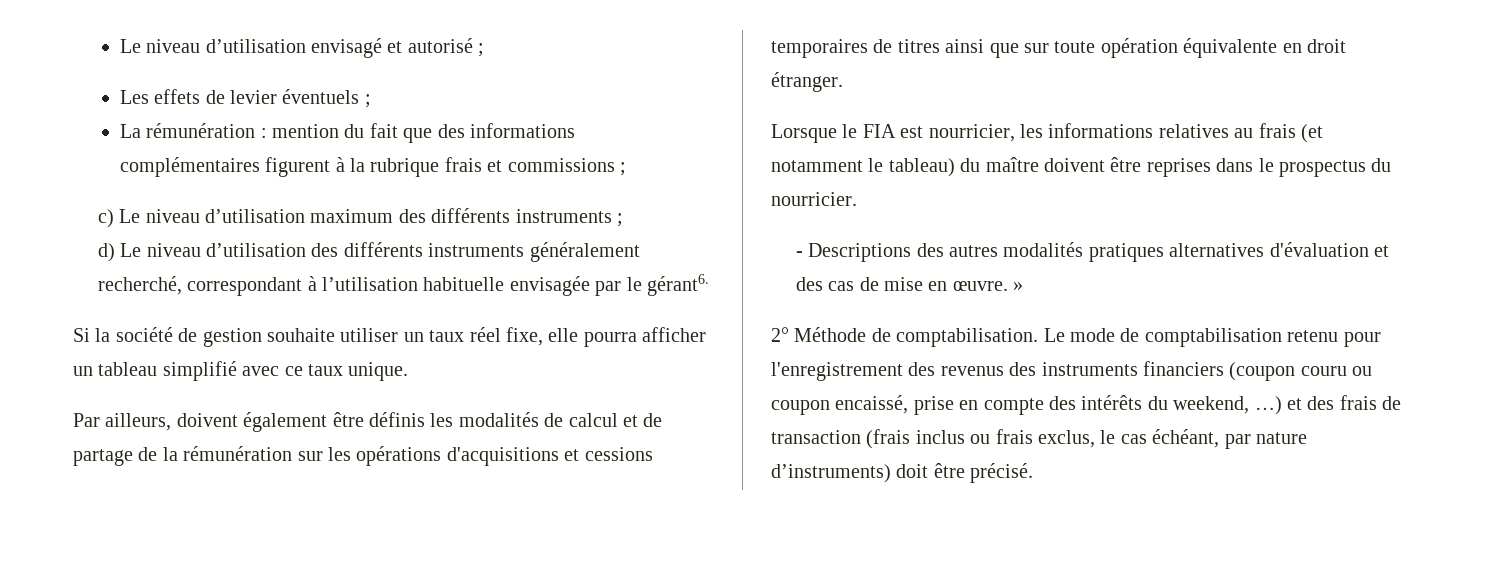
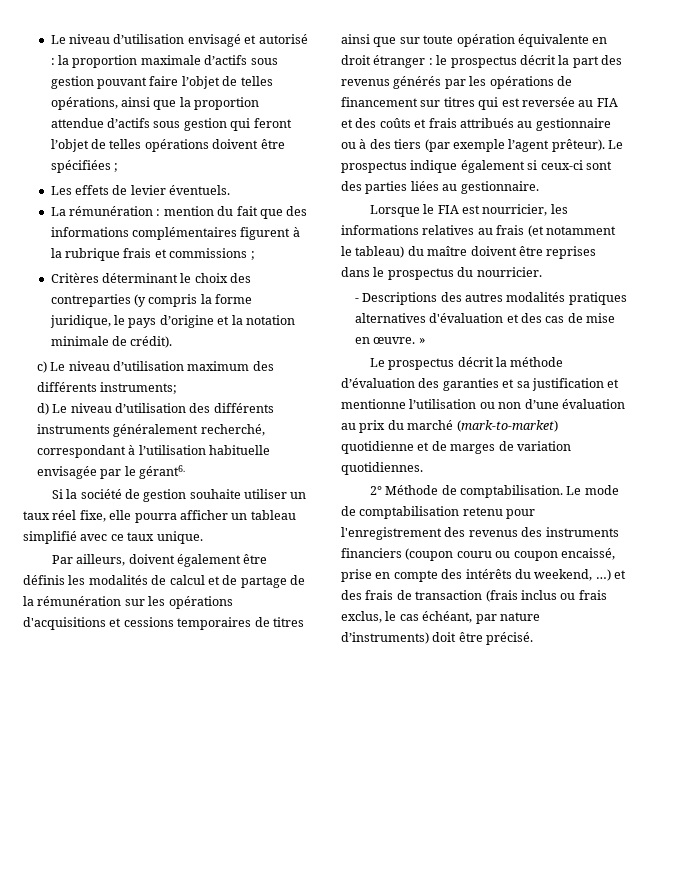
- Le niveau d’utilisation envisagé et autorisé ;
+ Le niveau d’utilisation envisagé et autorisé : la proportion maximale d’actifs sous gestion pouvant faire l’objet de telles opérations, ainsi que la proportion attendue d’actifs sous gestion qui feront l’objet de telles opérations doivent être spécifiées ;
- Les effets de levier éventuels ;
+ Les effets de levier éventuels.
+ Critères déterminant le choix des contreparties (y compris la forme juridique, le pays d’origine et la notation minimale de crédit).
- c) Le niveau d’utilisation maximum des différents instruments ;
+ c) Le niveau d’utilisation maximum des différents instruments;
- Par ailleurs, doivent également être définis les modalités de calcul et de partage de la rémunération sur les opérations d'acquisitions et cessions temporaires de titres ainsi que sur toute opération équivalente en droit étranger.
+ Par ailleurs, doivent également être définis les modalités de calcul et de partage de la rémunération sur les opérations d'acquisitions et cessions temporaires de titres ainsi que sur toute opération équivalente en droit étranger : le prospectus décrit la part des revenus générés par les opérations de financement sur titres qui est reversée au FIA et des coûts et frais attribués au gestionnaire ou à des tiers (par exemple l’agent prêteur). Le prospectus indique également si ceux-ci sont des parties liées au gestionnaire.
+ Le prospectus décrit la méthode d’évaluation des garanties et sa justification et mentionne l’utilisation ou non d’une évaluation au prix du marché (mark-to-market) quotidienne et de marges de variation quotidiennes.

